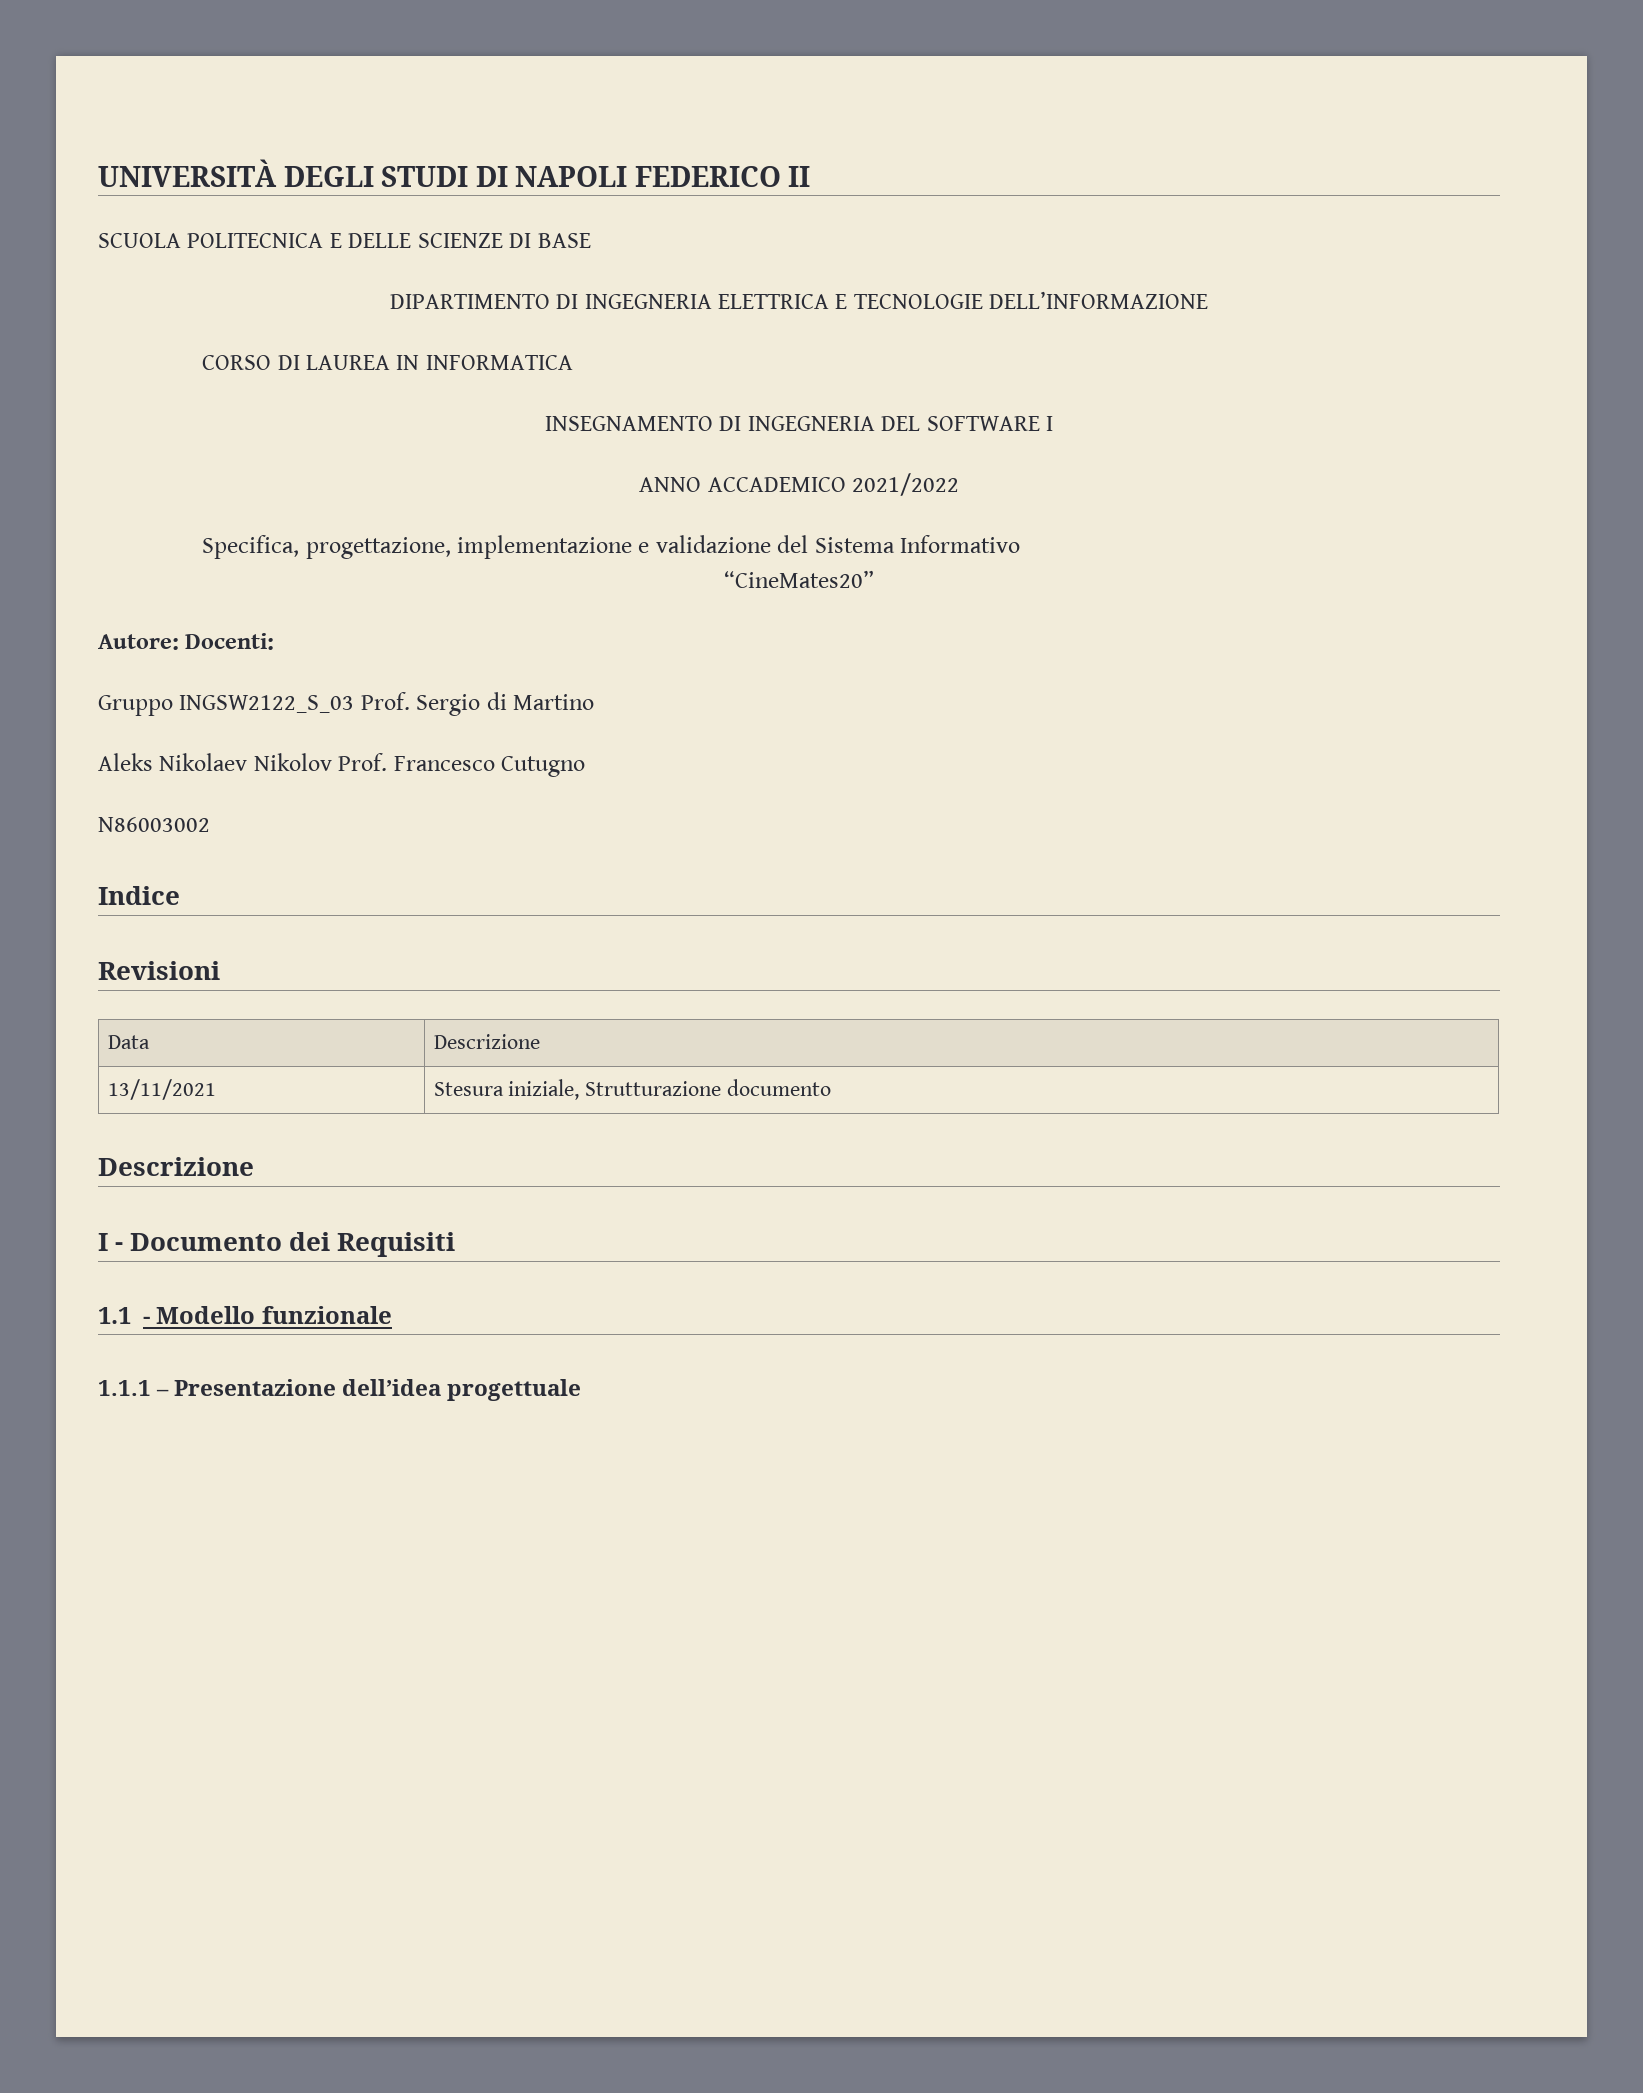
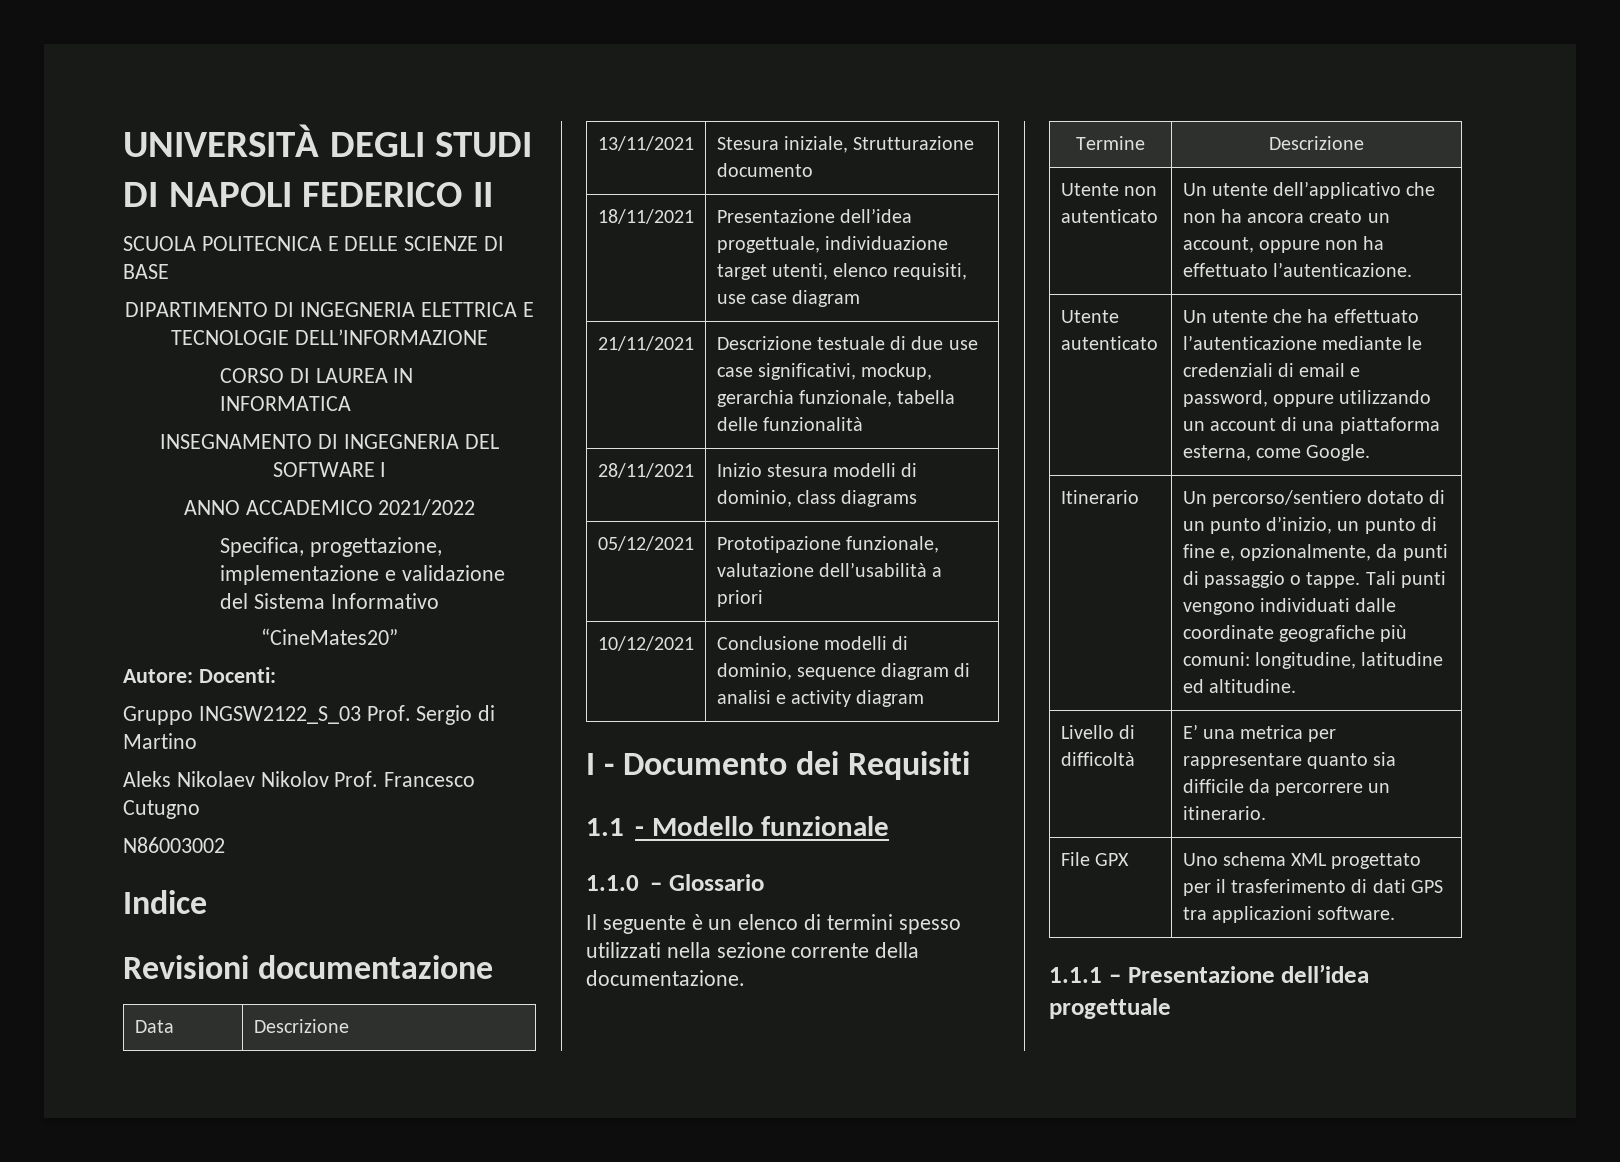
- Revisioni
+ Revisioni documentazione
  13/11/2021 | Stesura iniziale, Strutturazione documento
- Descrizione
+ 18/11/2021 | Presentazione dell’idea progettuale, individuazione target utenti, elenco requisiti, use case diagram
+ 21/11/2021 | Descrizione testuale di due use case significativi, mockup, gerarchia funzionale, tabella delle funzionalità
+ 28/11/2021 | Inizio stesura modelli di dominio, class diagrams
+ 05/12/2021 | Prototipazione funzionale, valutazione dell’usabilità a priori
+ 10/12/2021 | Conclusione modelli di dominio, sequence diagram di analisi e activity diagram
+ 1.1.0 – Glossario
+ Il seguente è un elenco di termini spesso utilizzati nella sezione corrente della documentazione.
+ Termine | Descrizione
+ Utente non autenticato | Un utente dell’applicativo che non ha ancora creato un account, oppure non ha effettuato l’autenticazione.
+ Utente autenticato | Un utente che ha effettuato l’autenticazione mediante le credenziali di email e password, oppure utilizzando un account di una piattaforma esterna, come Google.
+ Itinerario | Un percorso/sentiero dotato di un punto d’inizio, un punto di fine e, opzionalmente, da punti di passaggio o tappe. Tali punti vengono individuati dalle coordinate geografiche più comuni: longitudine, latitudine ed altitudine.
+ Livello di difficoltà | E’ una metrica per rappresentare quanto sia difficile da percorrere un itinerario.
+ File GPX | Uno schema XML progettato per il trasferimento di dati GPS tra applicazioni software.

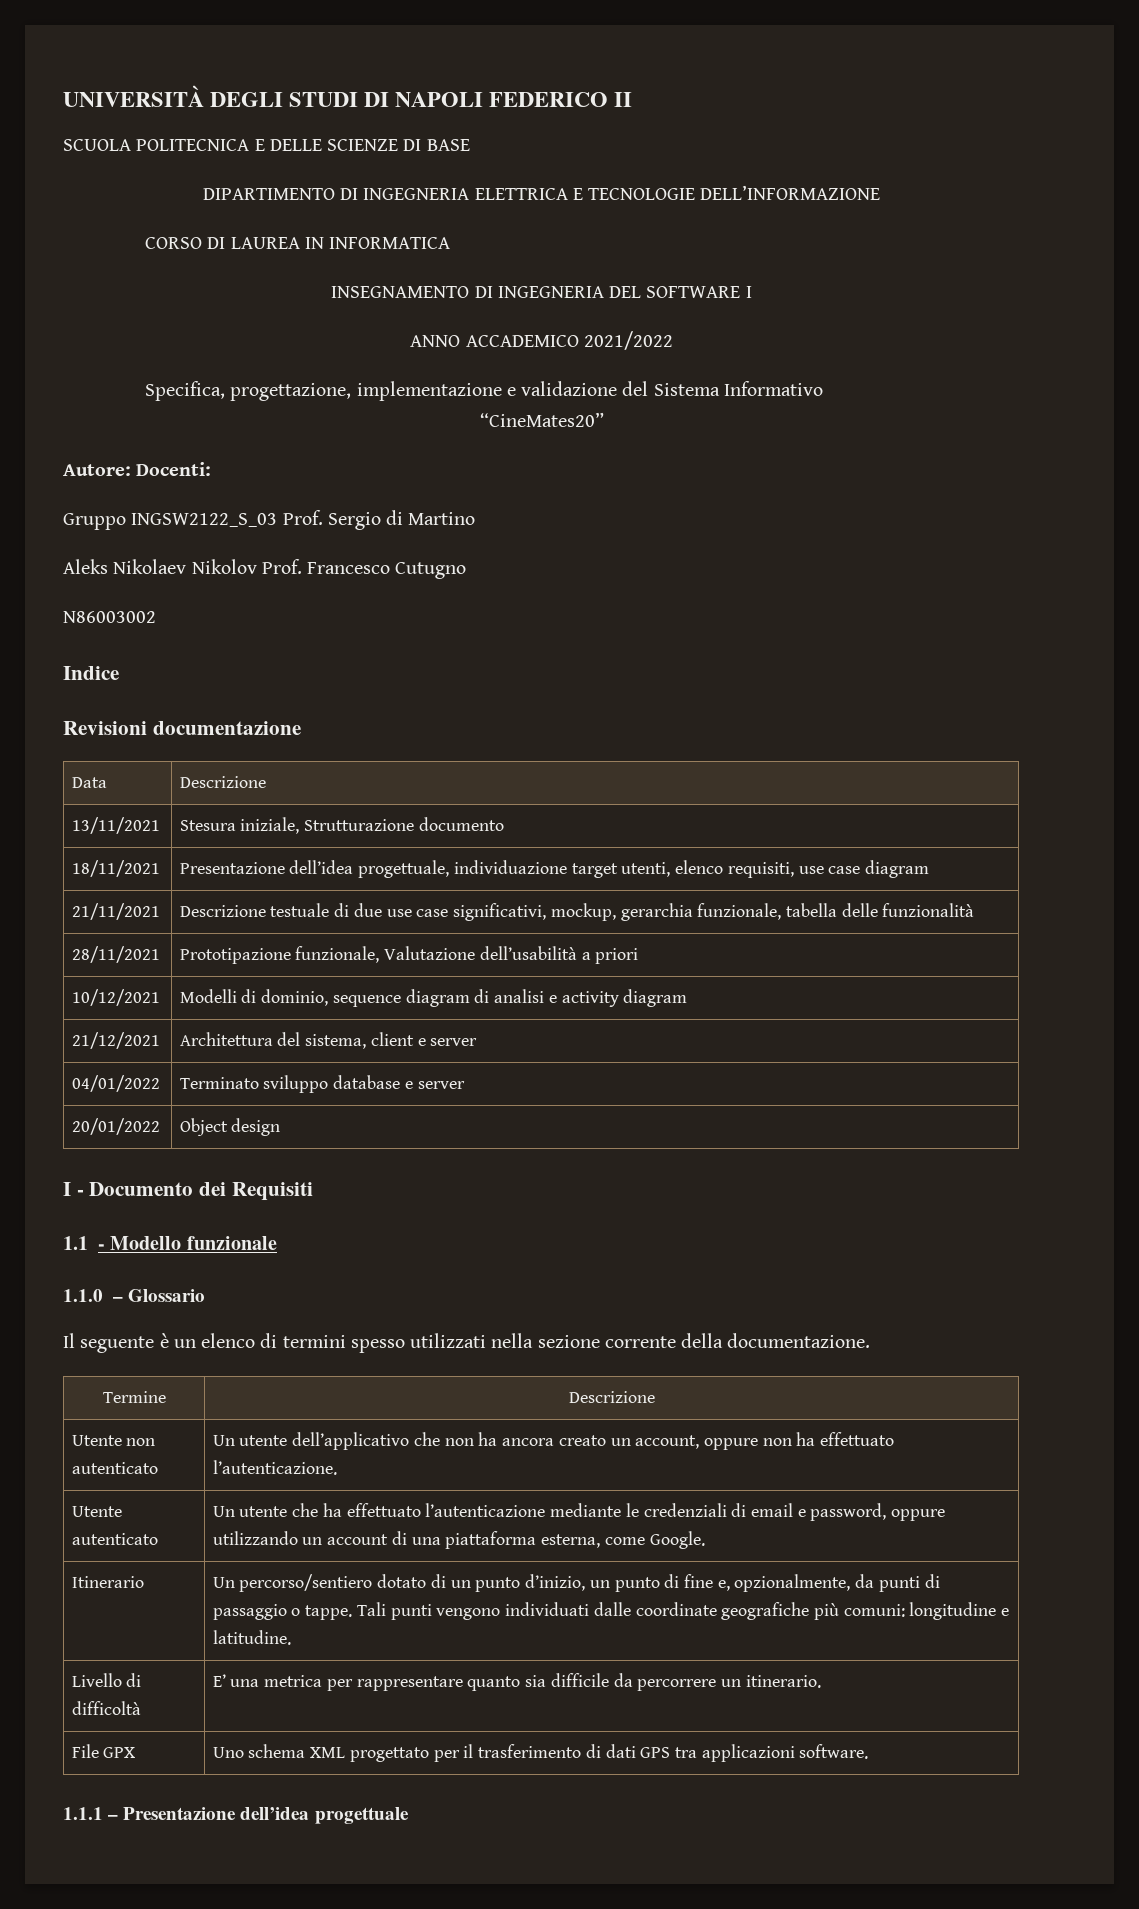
- 28/11/2021 | Inizio stesura modelli di dominio, class diagrams
- 05/12/2021 | Prototipazione funzionale, valutazione dell’usabilità a priori
+ 28/11/2021 | Prototipazione funzionale, Valutazione dell’usabilità a priori
- 10/12/2021 | Conclusione modelli di dominio, sequence diagram di analisi e activity diagram
+ 10/12/2021 | Modelli di dominio, sequence diagram di analisi e activity diagram
+ 21/12/2021 | Architettura del sistema, client e server
+ 04/01/2022 | Terminato sviluppo database e server
+ 20/01/2022 | Object design
- Itinerario | Un percorso/sentiero dotato di un punto d’inizio, un punto di fine e, opzionalmente, da punti di passaggio o tappe. Tali punti vengono individuati dalle coordinate geografiche più comuni: longitudine, latitudine ed altitudine.
+ Itinerario | Un percorso/sentiero dotato di un punto d’inizio, un punto di fine e, opzionalmente, da punti di passaggio o tappe. Tali punti vengono individuati dalle coordinate geografiche più comuni: longitudine e latitudine.

